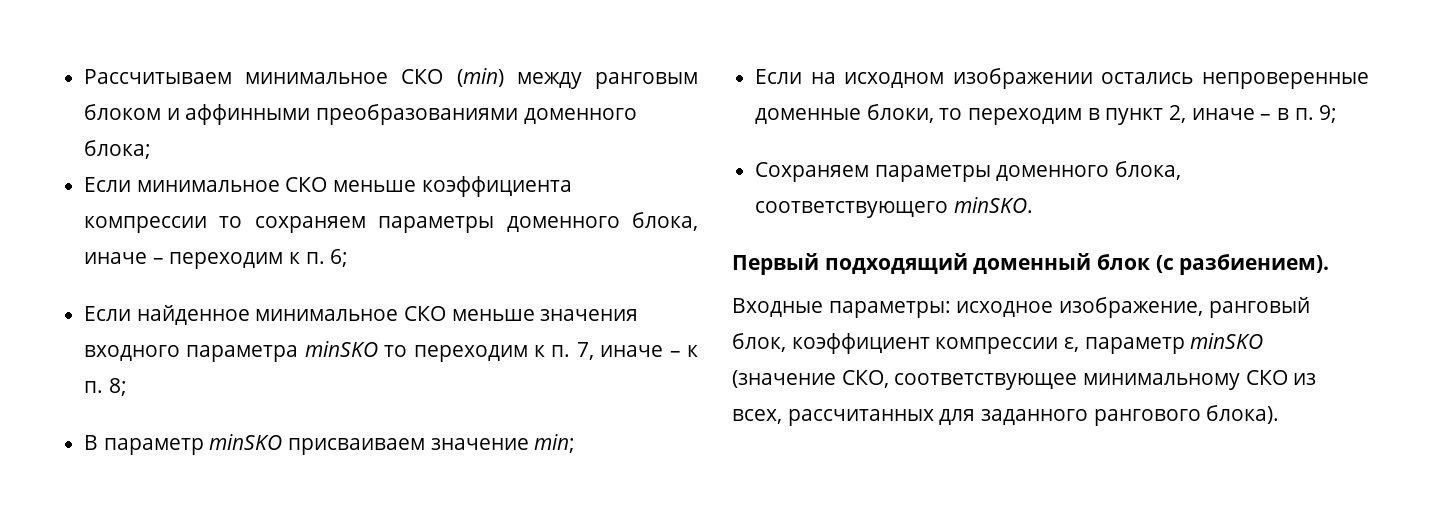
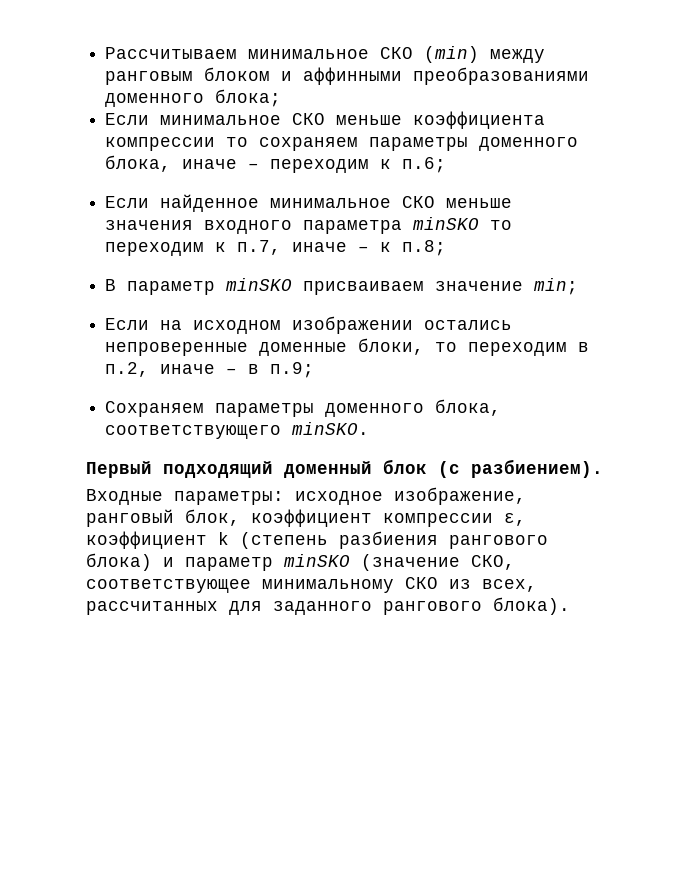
- Если минимальное СКО меньше коэффициента компрессии то сохраняем параметры доменного блока, иначе – переходим к п. 6;
+ Если минимальное СКО меньше коэффициента компрессии то сохраняем параметры доменного блока, иначе – переходим к п.6;
- Если найденное минимальное СКО меньше значения входного параметра minSKO то переходим к п. 7, иначе – к п. 8;
+ Если найденное минимальное СКО меньше значения входного параметра minSKO то переходим к п.7, иначе – к п.8;
- Если на исходном изображении остались непроверенные доменные блоки, то переходим в пункт 2, иначе – в п. 9;
+ Если на исходном изображении остались непроверенные доменные блоки, то переходим в п.2, иначе – в п.9;
- Входные параметры: исходное изображение, ранговый блок, коэффициент компрессии ε, параметр minSKO (значение СКО, соответствующее минимальному СКО из всех, рассчитанных для заданного рангового блока).
+ Входные параметры: исходное изображение, ранговый блок, коэффициент компрессии ε, коэффициент k (степень разбиения рангового блока) и параметр minSKO (значение СКО, соответствующее минимальному СКО из всех, рассчитанных для заданного рангового блока).

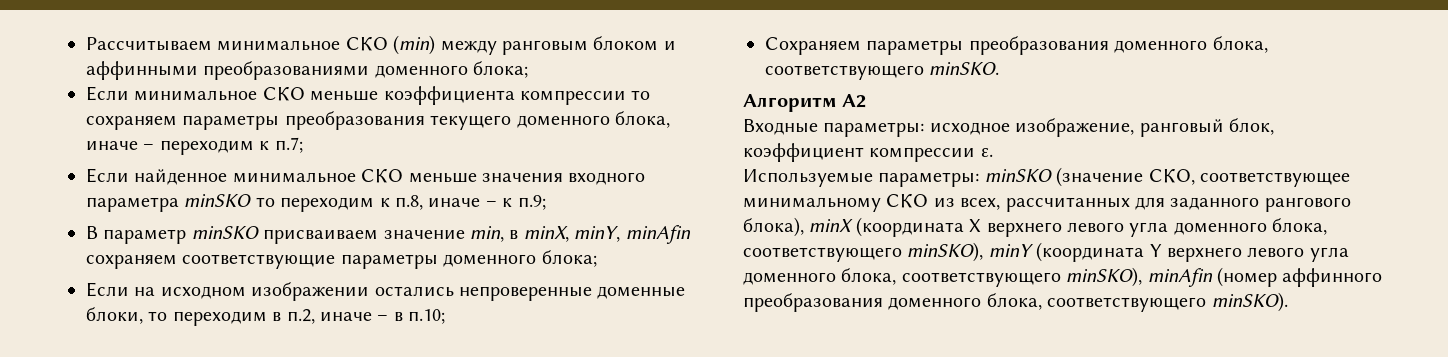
- Если минимальное СКО меньше коэффициента компрессии то сохраняем параметры доменного блока, иначе – переходим к п.6;
+ Если минимальное СКО меньше коэффициента компрессии то сохраняем параметры преобразования текущего доменного блока, иначе – переходим к п.7;
- Если найденное минимальное СКО меньше значения входного параметра minSKO то переходим к п.7, иначе – к п.8;
+ Если найденное минимальное СКО меньше значения входного параметра minSKO то переходим к п.8, иначе – к п.9;
- В параметр minSKO присваиваем значение min;
+ В параметр minSKO присваиваем значение min, в minХ, minY, minAfin сохраняем соответствующие параметры доменного блока;
- Если на исходном изображении остались непроверенные доменные блоки, то переходим в п.2, иначе – в п.9;
+ Если на исходном изображении остались непроверенные доменные блоки, то переходим в п.2, иначе – в п.10;
- Сохраняем параметры доменного блока, соответствующего minSKO.
+ Сохраняем параметры преобразования доменного блока, соответствующего minSKO.
- Первый подходящий доменный блок (с разбиением).
+ Алгоритм А2
- Входные параметры: исходное изображение, ранговый блок, коэффициент компрессии ε, коэффициент k (степень разбиения рангового блока) и параметр minSKO (значение СКО, соответствующее минимальному СКО из всех, рассчитанных для заданного рангового блока).
+ Входные параметры: исходное изображение, ранговый блок, коэффициент компрессии ε.
+ Используемые параметры: minSKO (значение СКО, соответствующее минимальному СКО из всех, рассчитанных для заданного рангового блока), minХ (координата Х верхнего левого угла доменного блока, соответствующего minSKO), minY (координата Y верхнего левого угла доменного блока, соответствующего minSKO), minAfin (номер аффинного преобразования доменного блока, соответствующего minSKO).

